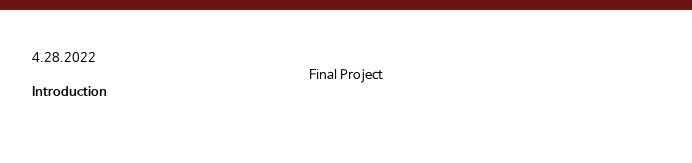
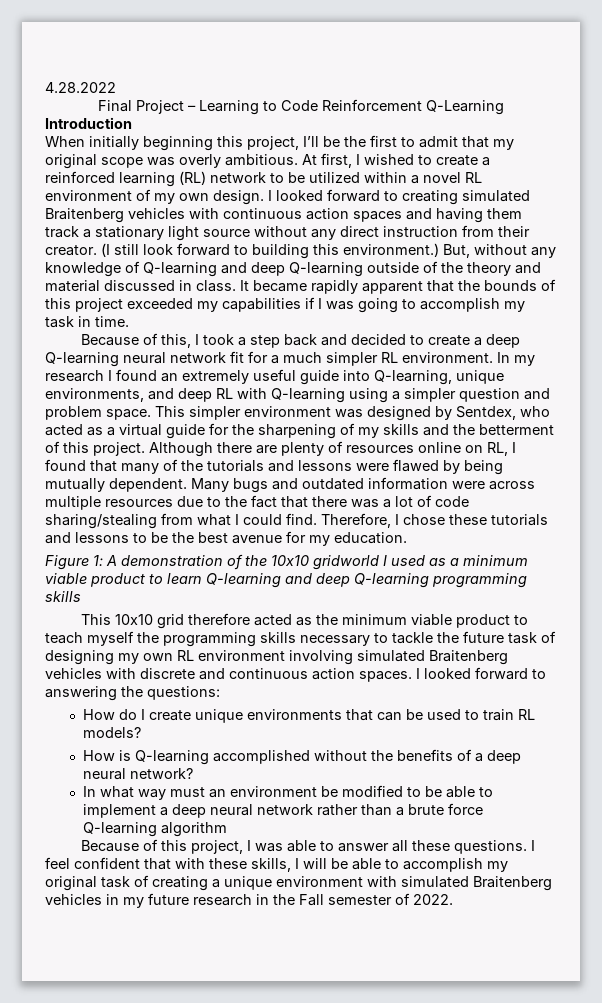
- Final Project
+ Final Project – Learning to Code Reinforcement Q-Learning
  Introduction
+ When initially beginning this project, I’ll be the first to admit that my original scope was overly ambitious. At first, I wished to create a reinforced learning (RL) network to be utilized within a novel RL environment of my own design. I looked forward to creating simulated Braitenberg vehicles with continuous action spaces and having them track a stationary light source without any direct instruction from their creator. (I still look forward to building this environment.) But, without any knowledge of Q-learning and deep Q-learning outside of the theory and material discussed in class. It became rapidly apparent that the bounds of this project exceeded my capabilities if I was going to accomplish my task in time.
+ Because of this, I took a step back and decided to create a deep Q-learning neural network fit for a much simpler RL environment. In my research I found an extremely useful guide into Q-learning, unique environments, and deep RL with Q-learning using a simpler question and problem space. This simpler environment was designed by Sentdex, who acted as a virtual guide for the sharpening of my skills and the betterment of this project. Although there are plenty of resources online on RL, I found that many of the tutorials and lessons were flawed by being mutually dependent. Many bugs and outdated information were across multiple resources due to the fact that there was a lot of code sharing/stealing from what I could find. Therefore, I chose these tutorials and lessons to be the best avenue for my education.
+ Figure 1: A demonstration of the 10x10 gridworld I used as a minimum viable product to learn Q-learning and deep Q-learning programming skills
+ This 10x10 grid therefore acted as the minimum viable product to teach myself the programming skills necessary to tackle the future task of designing my own RL environment involving simulated Braitenberg vehicles with discrete and continuous action spaces. I looked forward to answering the questions:
+ How do I create unique environments that can be used to train RL models?
+ How is Q-learning accomplished without the benefits of a deep neural network?
+ In what way must an environment be modified to be able to implement a deep neural network rather than a brute force Q-learning algorithm
+ Because of this project, I was able to answer all these questions. I feel confident that with these skills, I will be able to accomplish my original task of creating a unique environment with simulated Braitenberg vehicles in my future research in the Fall semester of 2022.

